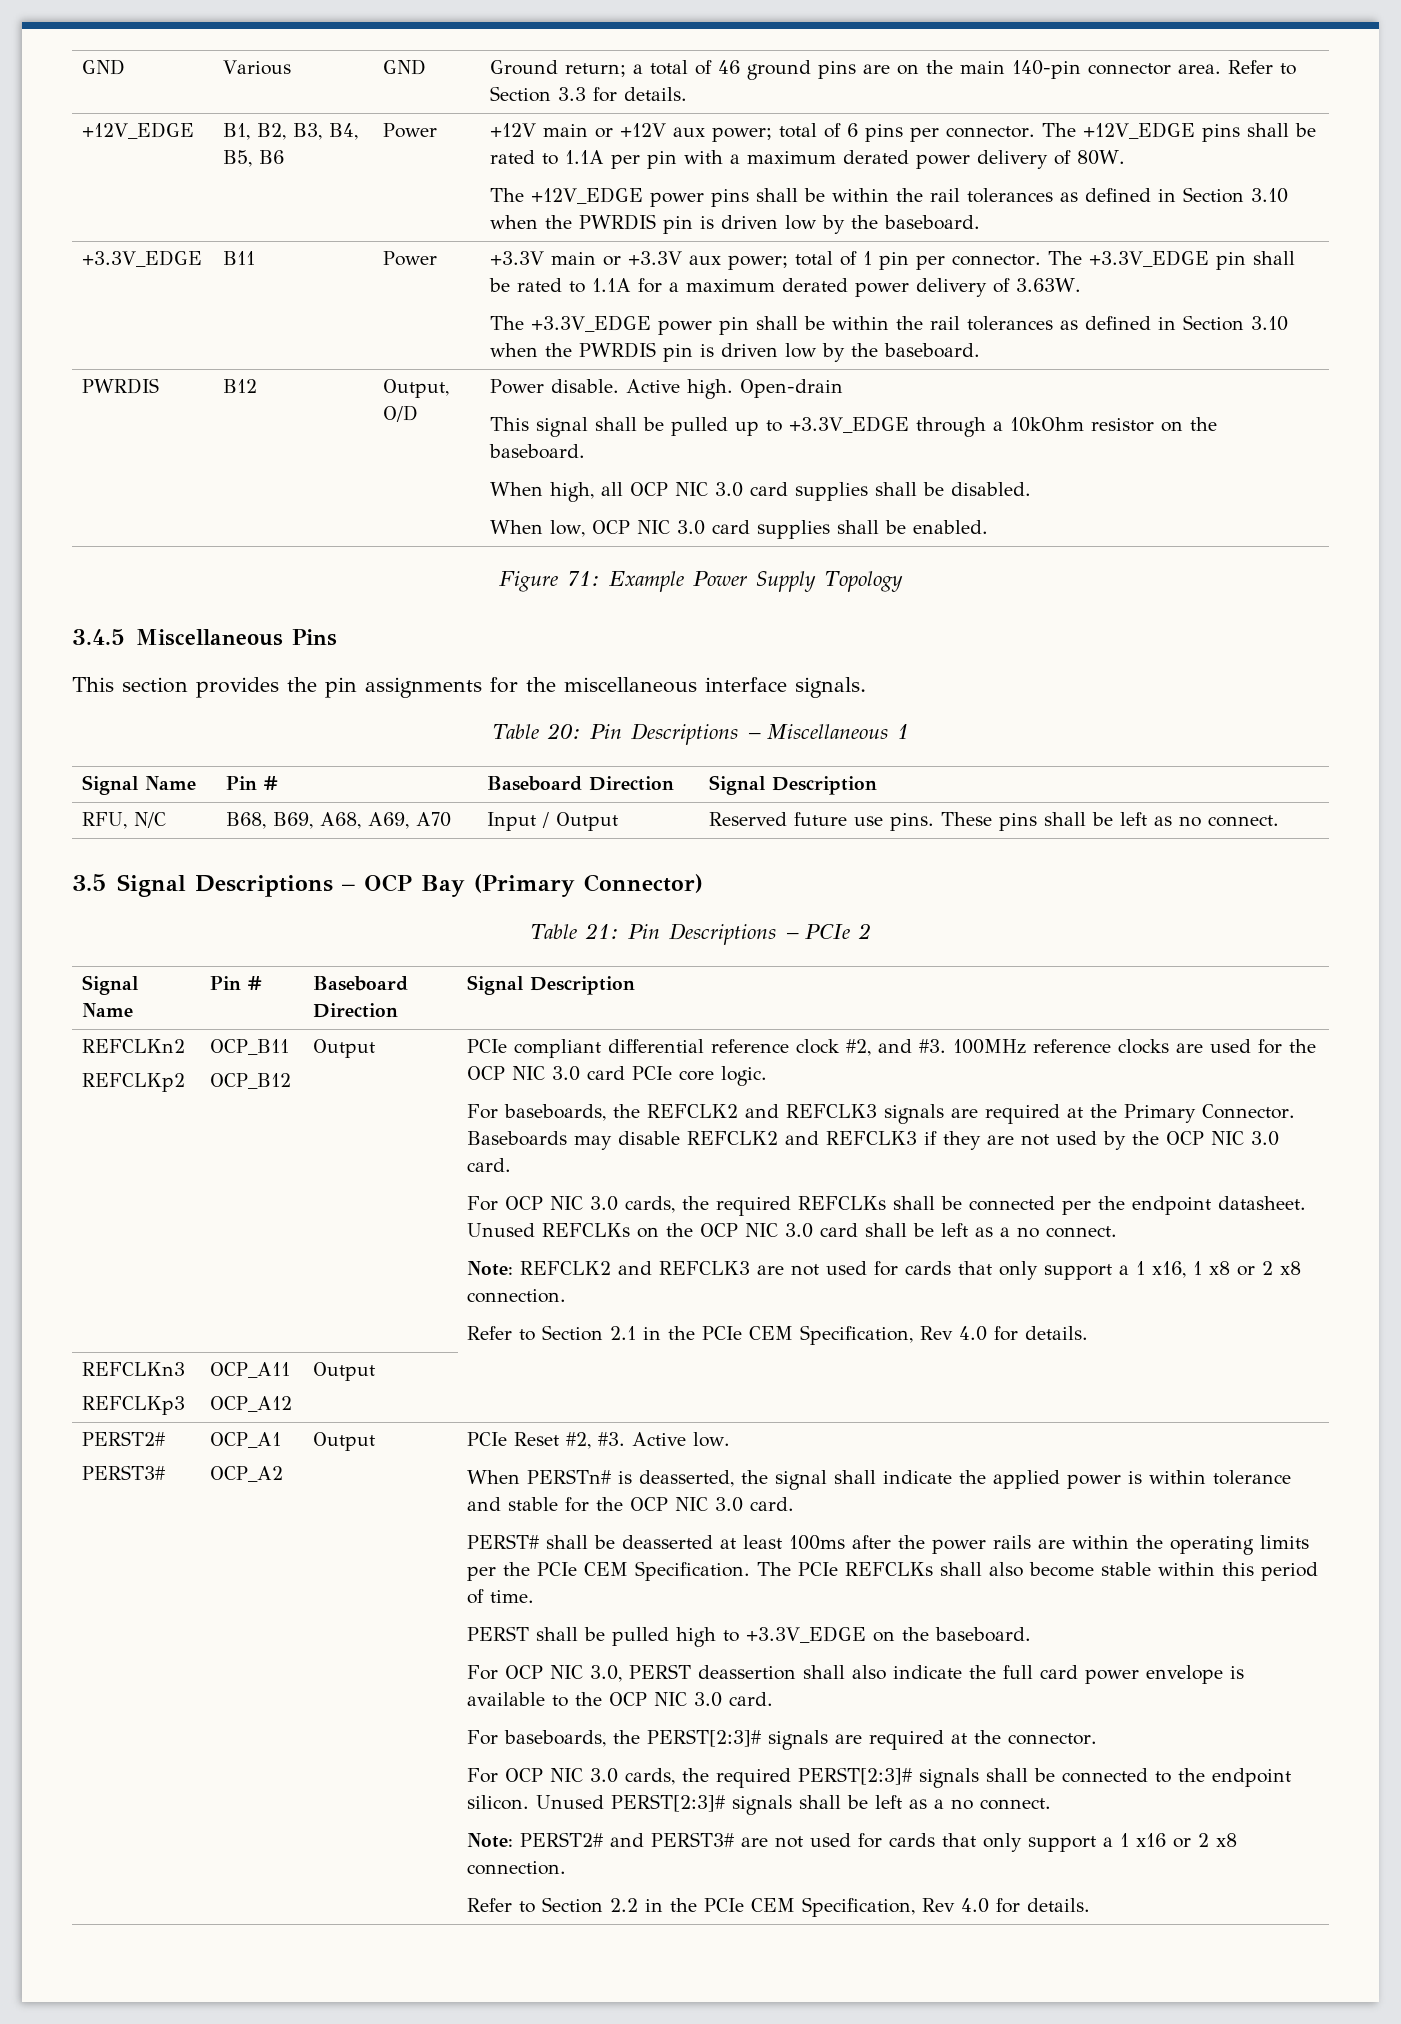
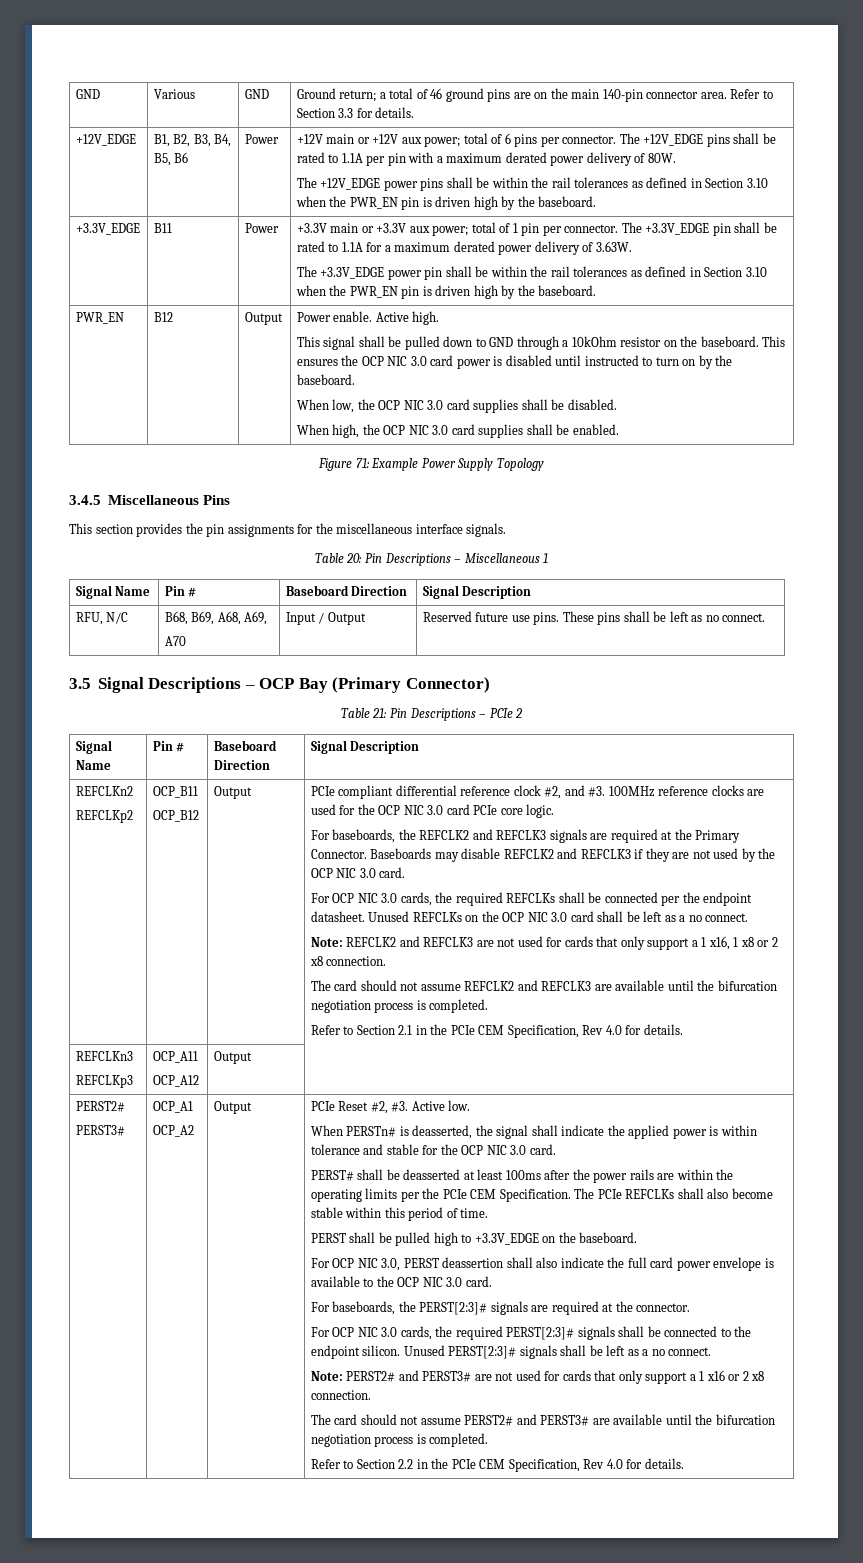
- The +12V_EDGE power pins shall be within the rail tolerances as defined in Section 3.10 when the PWRDIS pin is driven low by the baseboard.
+ The +12V_EDGE power pins shall be within the rail tolerances as defined in Section 3.10 when the PWR_EN pin is driven high by the baseboard.
- The +3.3V_EDGE power pin shall be within the rail tolerances as defined in Section 3.10 when the PWRDIS pin is driven low by the baseboard.
- PWRDIS
+ The +3.3V_EDGE power pin shall be within the rail tolerances as defined in Section 3.10 when the PWR_EN pin is driven high by the baseboard.
+ PWR_EN
- Output, O/D | Power disable.
+ Output | Power enable.
- Open-drain
- This signal shall be pulled up to +3.3V_EDGE through a 10kOhm resistor on the baseboard.
- When high, all OCP NIC 3.0 card supplies shall be disabled.
+ This signal shall be pulled down to GND through a 10kOhm resistor on the baseboard. This ensures the OCP NIC 3.0 card power is disabled until instructed to turn on by the baseboard.
+ When low, the OCP NIC 3.0 card supplies shall be disabled.
- When low, OCP NIC 3.0 card supplies shall be enabled.
+ When high, the OCP NIC 3.0 card supplies shall be enabled.
- RFU, N/C | B68, B69, A68, A69, A70 | Input / Output | Reserved future use pins. These pins shall be left as no connect.
+ RFU, N/C | B68, B69, A68, A69,
+ A70 | Input / Output | Reserved future use pins. These pins shall be left as no connect.
+ The card should not assume REFCLK2 and REFCLK3 are available until the bifurcation negotiation process is completed.
+ The card should not assume PERST2# and PERST3# are available until the bifurcation negotiation process is completed.

